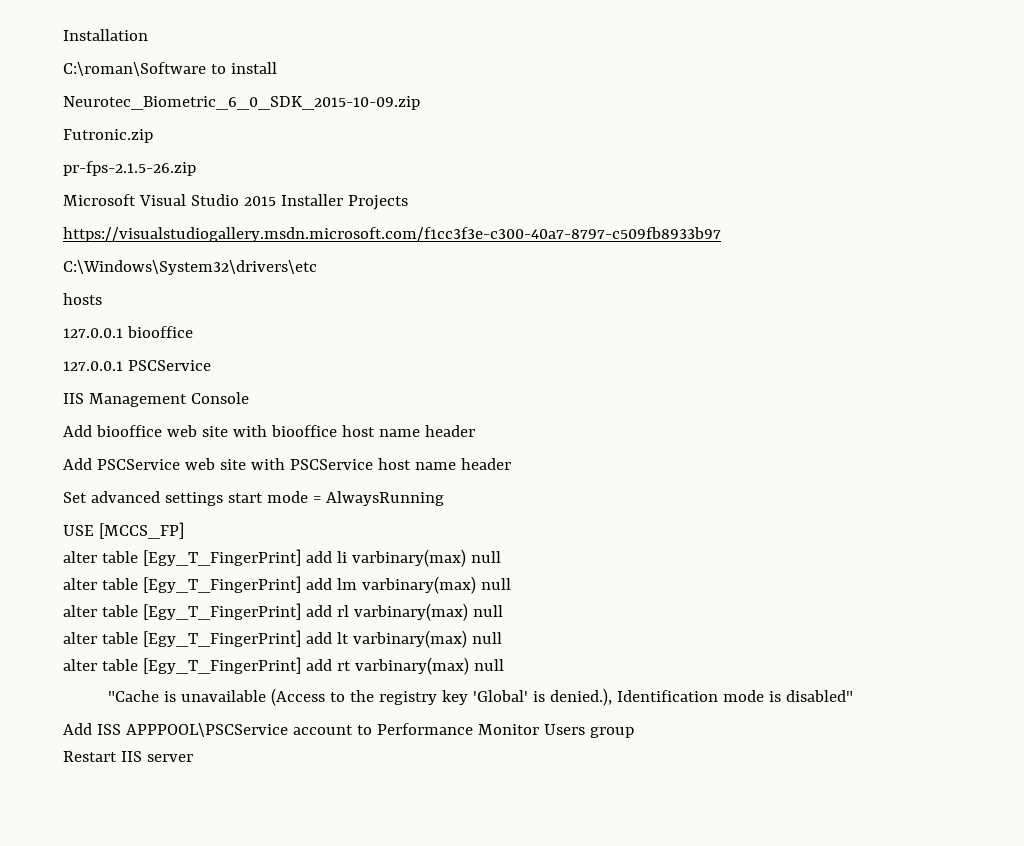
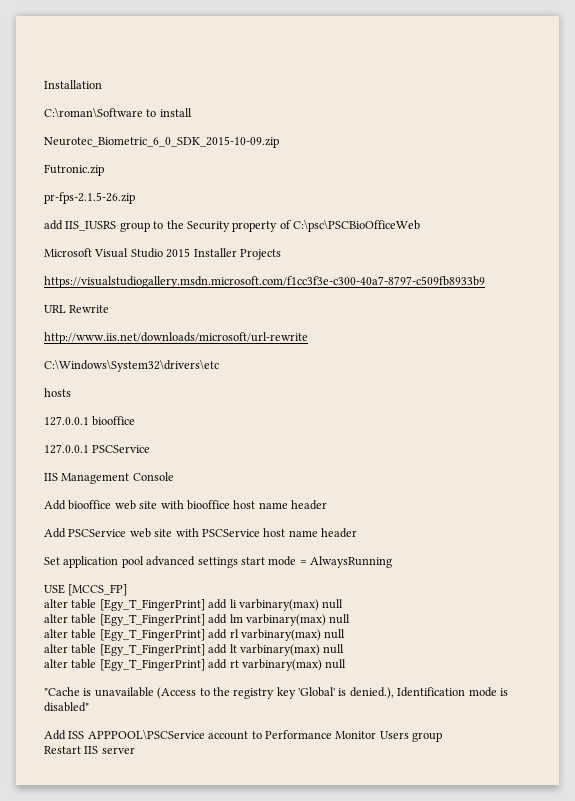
+ add IIS_IUSRS group to the Security property of C:\psc\PSCBioOfficeWeb
- https://visualstudiogallery.msdn.microsoft.com/f1cc3f3e-c300-40a7-8797-c509fb8933b97
+ https://visualstudiogallery.msdn.microsoft.com/f1cc3f3e-c300-40a7-8797-c509fb8933b9
+ URL Rewrite
+ http://www.iis.net/downloads/microsoft/url-rewrite
- Set advanced settings start mode = AlwaysRunning
+ Set application pool advanced settings start mode = AlwaysRunning

